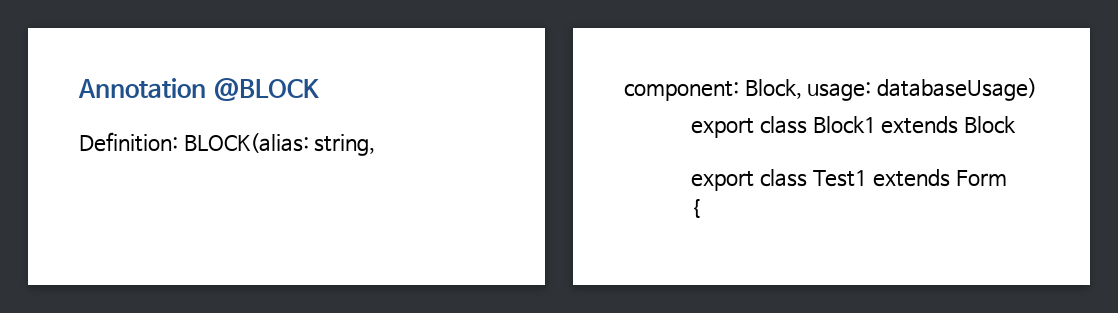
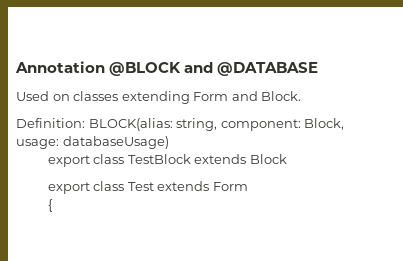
- Annotation @BLOCK
+ Annotation @BLOCK and @DATABASE
+ Used on classes extending Form and Block.
- export class Block1 extends Block
+ export class TestBlock extends Block
- export class Test1 extends Form
+ export class Test extends Form

